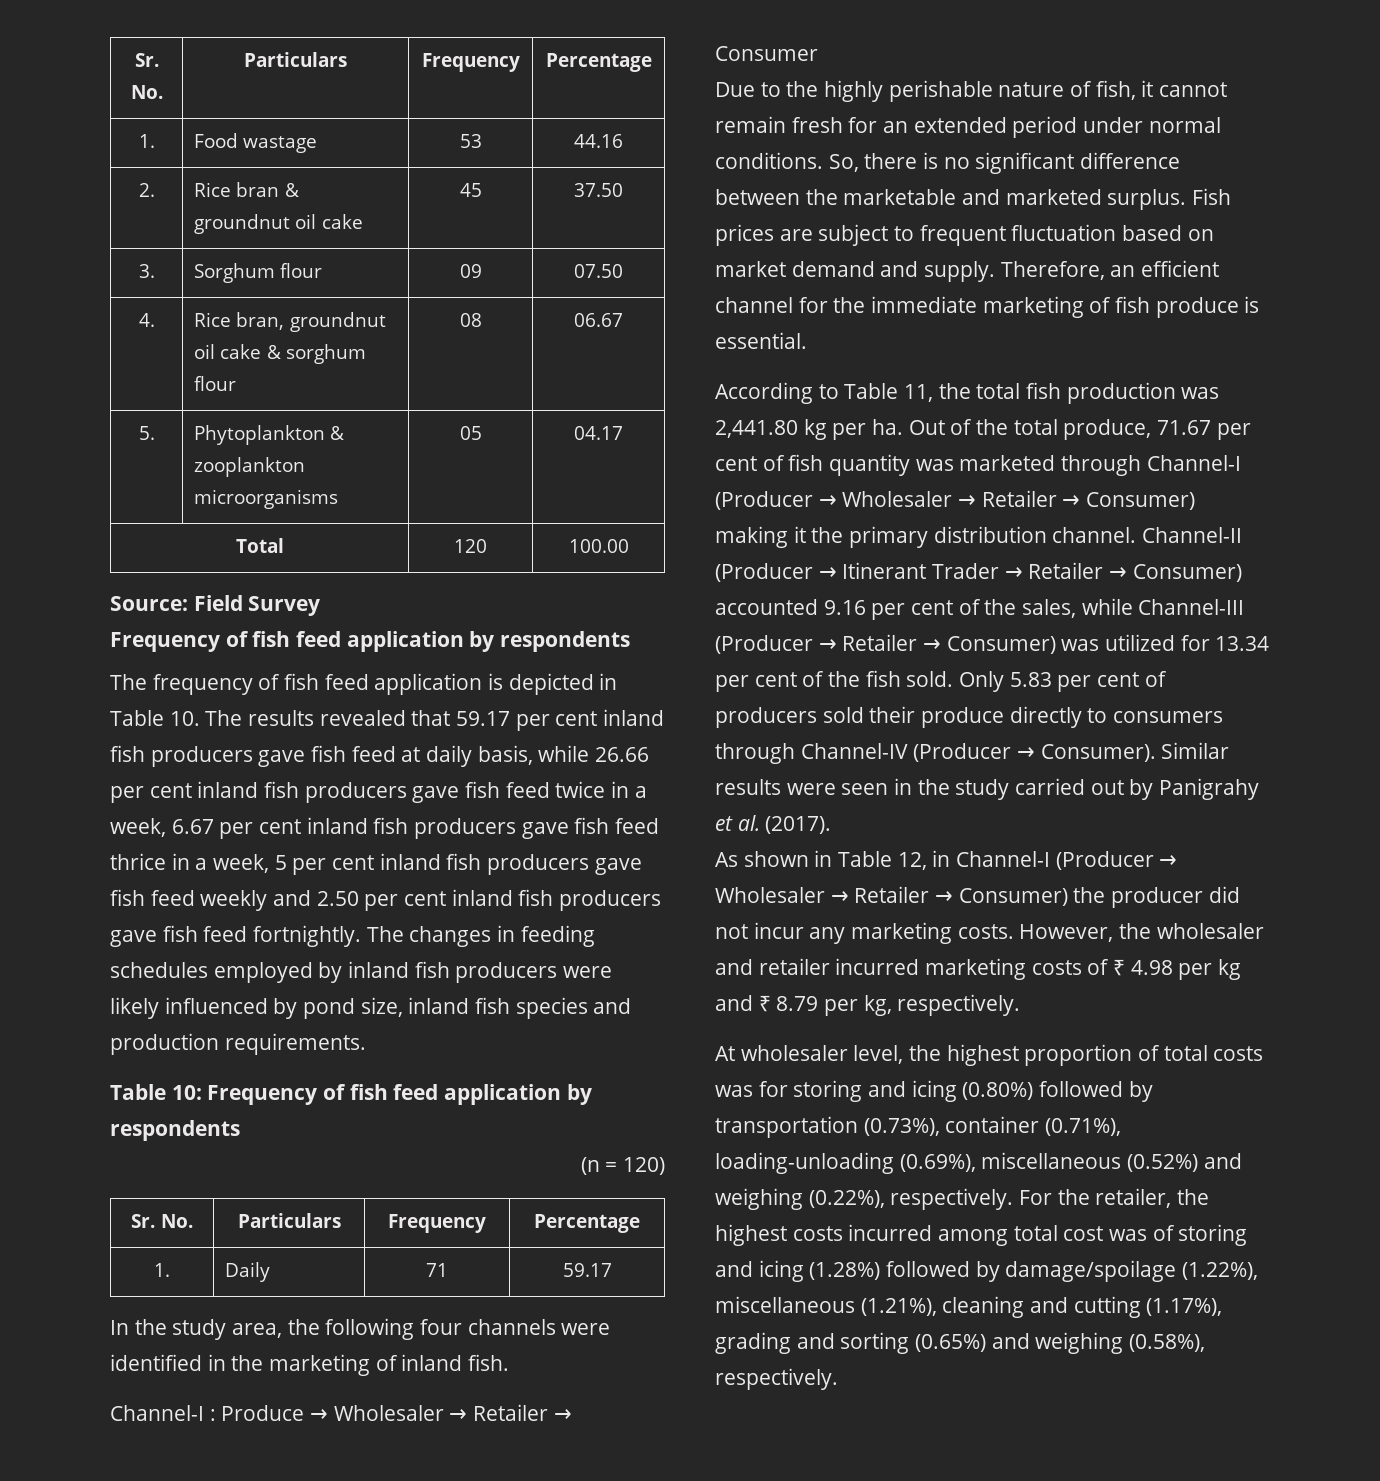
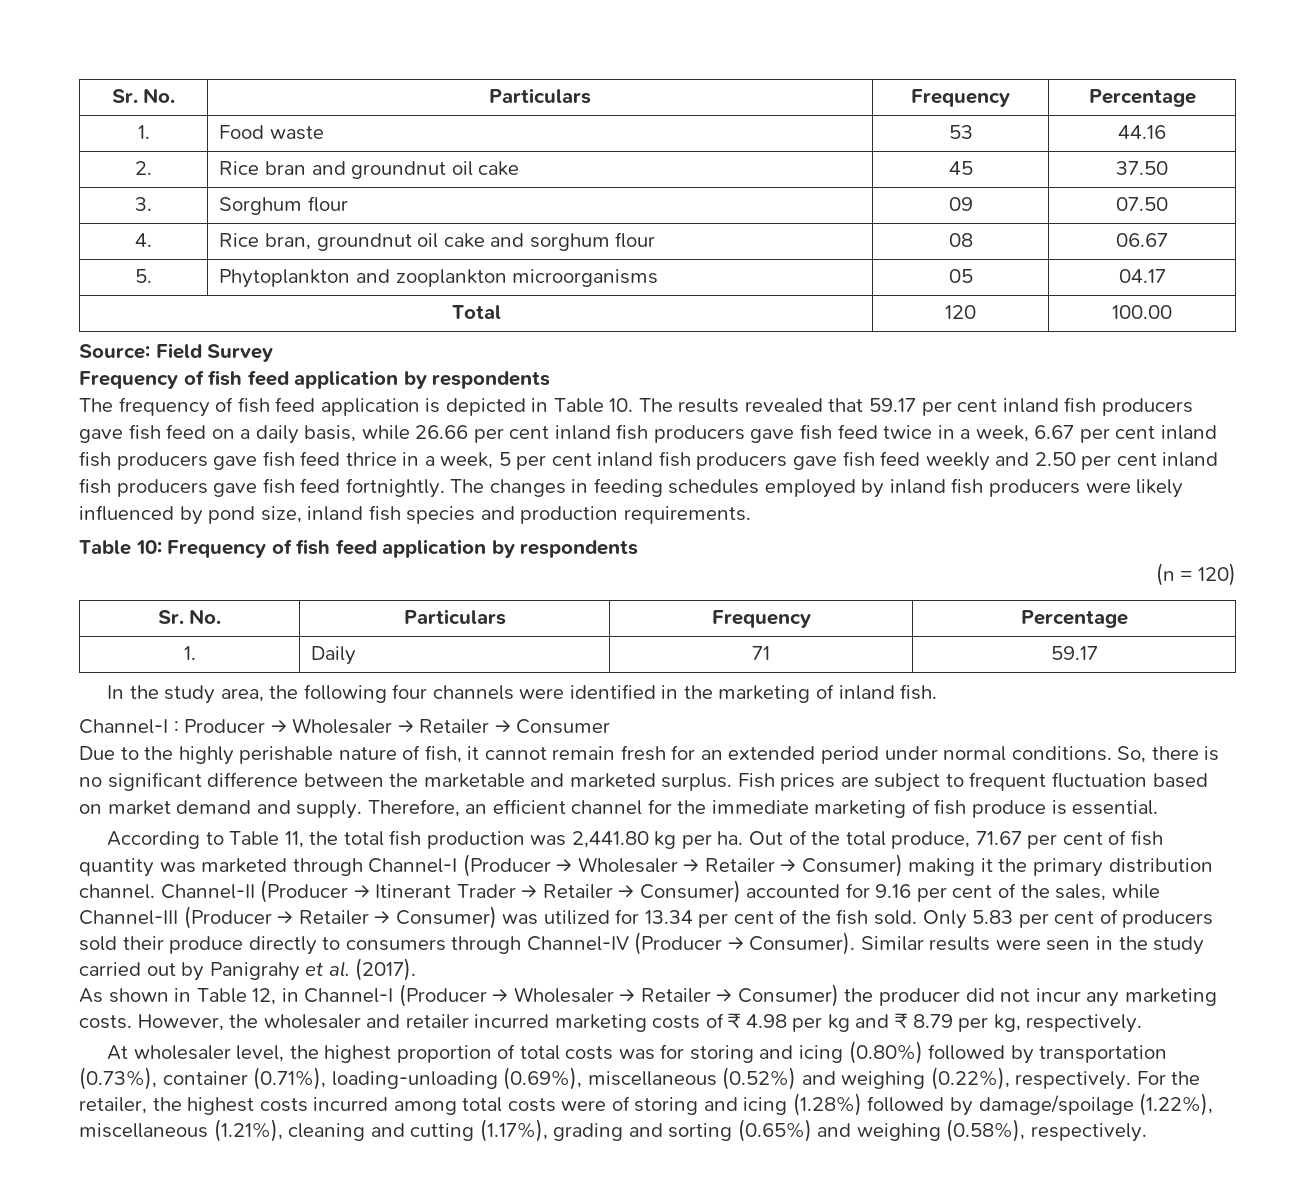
- 1. | Food wastage | 53 | 44.16
+ 1. | Food waste | 53 | 44.16
- 2. | Rice bran & groundnut oil cake | 45 | 37.50
+ 2. | Rice bran and groundnut oil cake | 45 | 37.50
- 4. | Rice bran, groundnut oil cake & sorghum flour | 08 | 06.67
+ 4. | Rice bran, groundnut oil cake and sorghum flour | 08 | 06.67
- 5. | Phytoplankton & zooplankton microorganisms | 05 | 04.17
+ 5. | Phytoplankton and zooplankton microorganisms | 05 | 04.17
- The frequency of fish feed application is depicted in Table 10. The results revealed that 59.17 per cent inland fish producers gave fish feed at daily basis, while 26.66 per cent inland fish producers gave fish feed twice in a week, 6.67 per cent inland fish producers gave fish feed thrice in a week, 5 per cent inland fish producers gave fish feed weekly and 2.50 per cent inland fish producers gave fish feed fortnightly.
+ The frequency of fish feed application is depicted in Table 10. The results revealed that 59.17 per cent inland fish producers gave fish feed on a daily basis, while 26.66 per cent inland fish producers gave fish feed twice in a week, 6.67 per cent inland fish producers gave fish feed thrice in a week, 5 per cent inland fish producers gave fish feed weekly and 2.50 per cent inland fish producers gave fish feed fortnightly.
- Channel-I : Produce → Wholesaler → Retailer → Consumer
+ Channel-I : Producer → Wholesaler → Retailer → Consumer
- Channel-II (Producer → Itinerant Trader → Retailer → Consumer) accounted 9.16 per cent of the sales, while Channel-III (Producer → Retailer → Consumer) was utilized for 13.34 per cent of the fish sold.
+ Channel-II (Producer → Itinerant Trader → Retailer → Consumer) accounted for 9.16 per cent of the sales, while Channel-III (Producer → Retailer → Consumer) was utilized for 13.34 per cent of the fish sold.
- For the retailer, the highest costs incurred among total cost was of storing and icing (1.28%) followed by damage/spoilage (1.22%), miscellaneous (1.21%), cleaning and cutting (1.17%), grading and sorting (0.65%) and weighing (0.58%), respectively.
+ For the retailer, the highest costs incurred among total costs were of storing and icing (1.28%) followed by damage/spoilage (1.22%), miscellaneous (1.21%), cleaning and cutting (1.17%), grading and sorting (0.65%) and weighing (0.58%), respectively.

